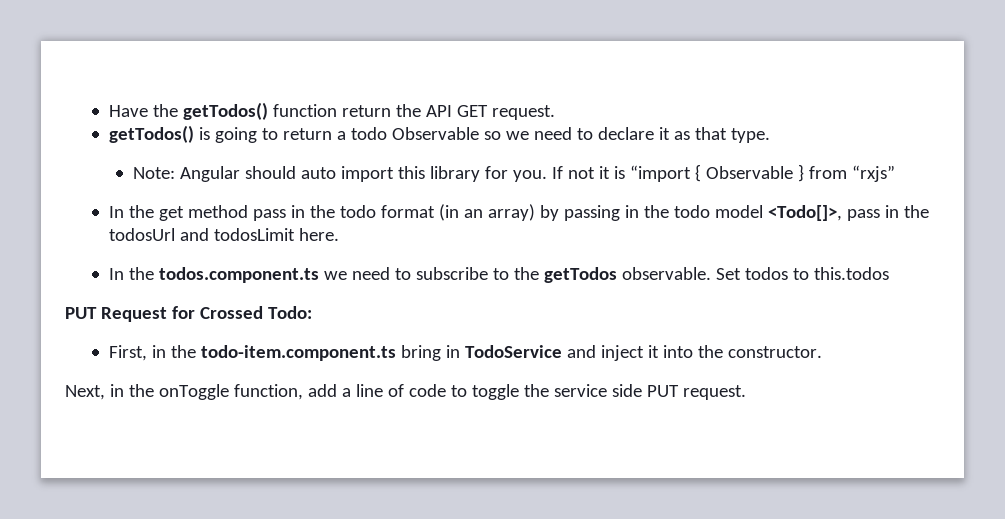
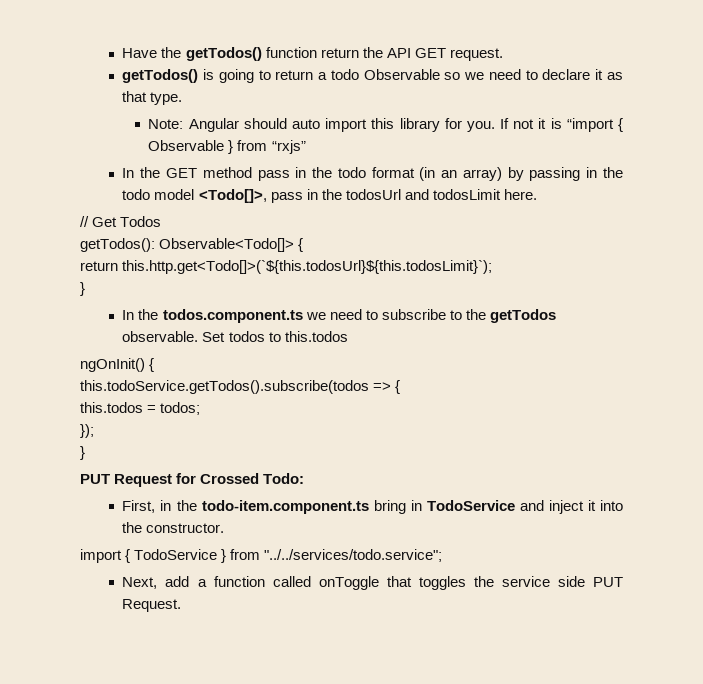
- In the get method pass in the todo format (in an array) by passing in the todo model <Todo[]>, pass in the todosUrl and todosLimit here.
+ In the GET method pass in the todo format (in an array) by passing in the todo model <Todo[]>, pass in the todosUrl and todosLimit here.
+ // Get Todos
+ getTodos(): Observable<Todo[]> {
+ return this.http.get<Todo[]>(`${this.todosUrl}${this.todosLimit}`);
+ }
+ ngOnInit() {
+ this.todoService.getTodos().subscribe(todos => {
+ this.todos = todos;
+ });
+ }
- Next, in the onToggle function, add a line of code to toggle the service side PUT request.
+ import { TodoService } from "../../services/todo.service";
+ Next, add a function called onToggle that toggles the service side PUT Request.

